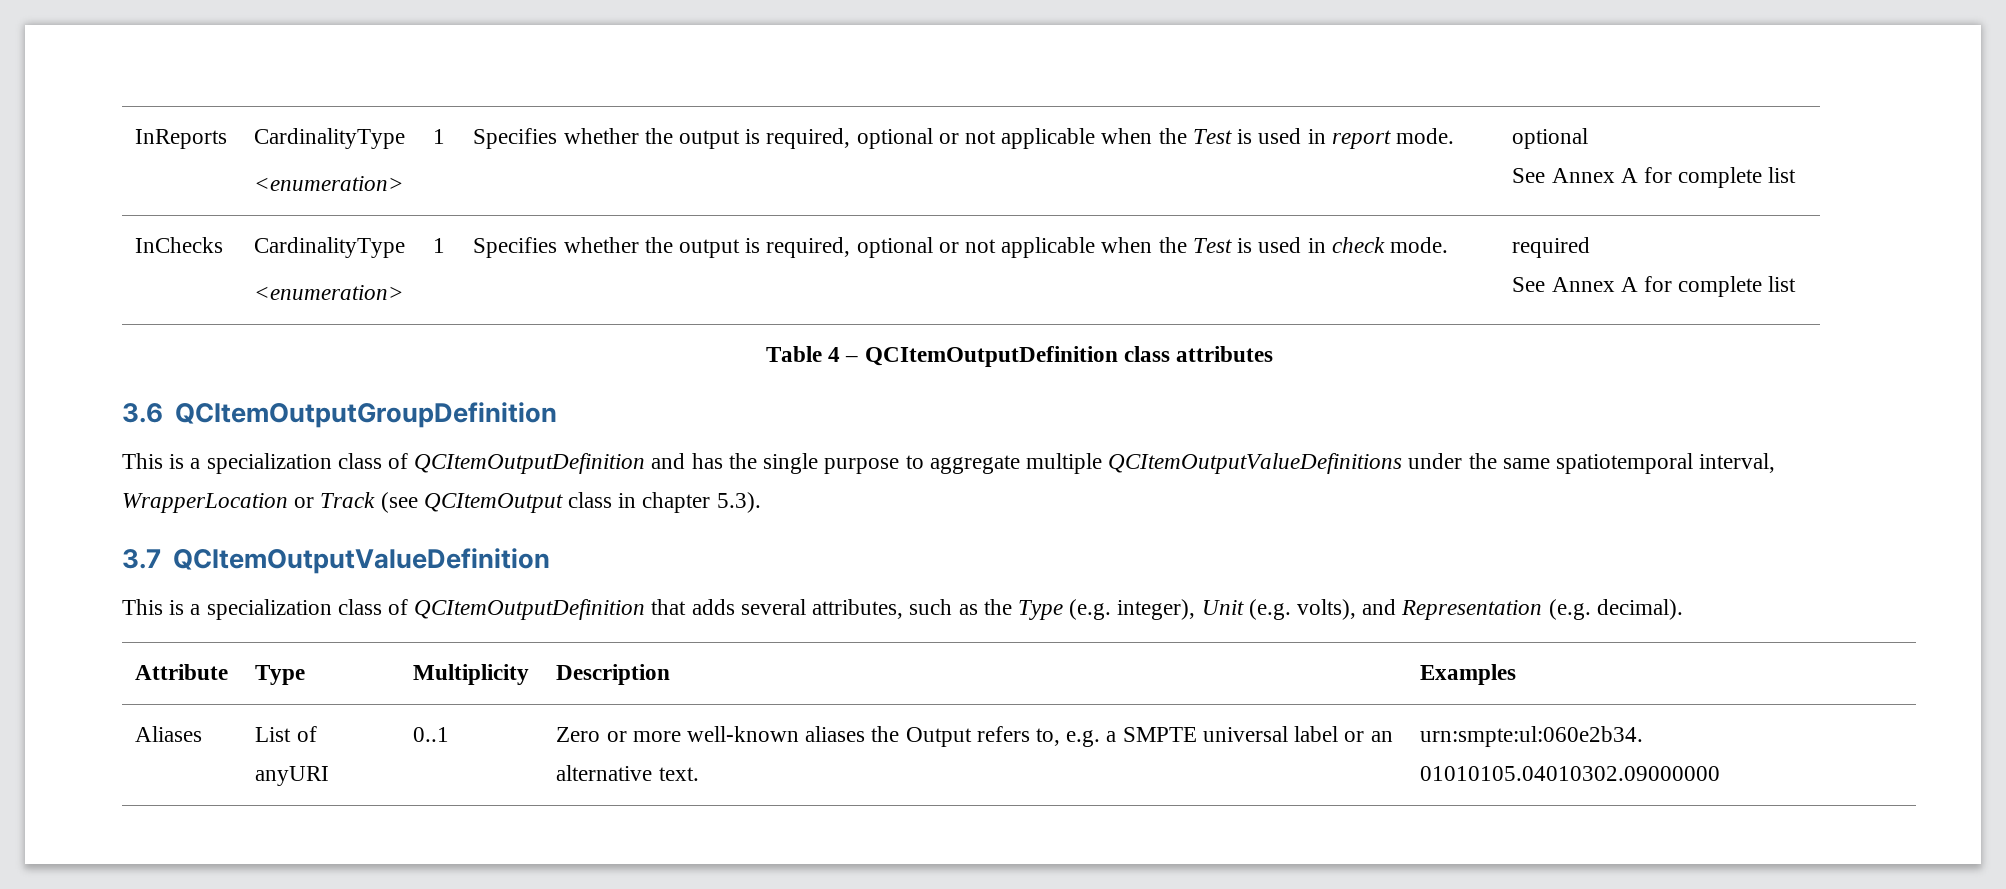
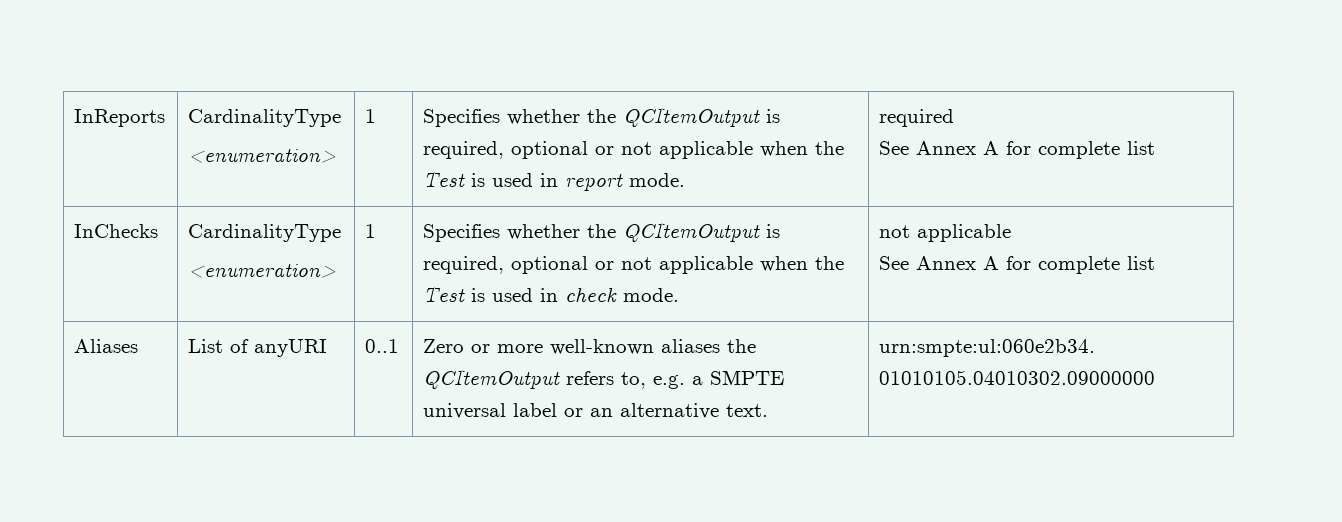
  InReports | CardinalityType
- <enumeration> | 1 | Specifies whether the output is required, optional or not applicable when the Test is used in report mode. | optional
+ <enumeration> | 1 | Specifies whether the QCItemOutput is required, optional or not applicable when the Test is used in report mode. | required
  InChecks | CardinalityType
- <enumeration> | 1 | Specifies whether the output is required, optional or not applicable when the Test is used in check mode. | required
+ <enumeration> | 1 | Specifies whether the QCItemOutput is required, optional or not applicable when the Test is used in check mode. | not applicable
  See Annex A for complete list
- Table 4 – QCItemOutputDefinition class attributes
- 3.6 QCItemOutputGroupDefinition
- This is a specialization class of QCItemOutputDefinition and has the single purpose to aggregate multiple QCItemOutputValueDefinitions under the same spatiotemporal interval, WrapperLocation or Track (see QCItemOutput class in chapter 5.3).
- 3.7 QCItemOutputValueDefinition
- This is a specialization class of QCItemOutputDefinition that adds several attributes, such as the Type (e.g. integer), Unit (e.g. volts), and Representation (e.g. decimal).
- Attribute | Type | Multiplicity | Description | Examples
- Aliases | List of anyURI | 0..1 | Zero or more well-known aliases the Output refers to, e.g. a SMPTE universal label or an alternative text. | urn:smpte:ul:060e2b34. 01010105.04010302.09000000
+ Aliases | List of anyURI | 0..1 | Zero or more well-known aliases the QCItemOutput refers to, e.g. a SMPTE universal label or an alternative text. | urn:smpte:ul:060e2b34. 01010105.04010302.09000000

